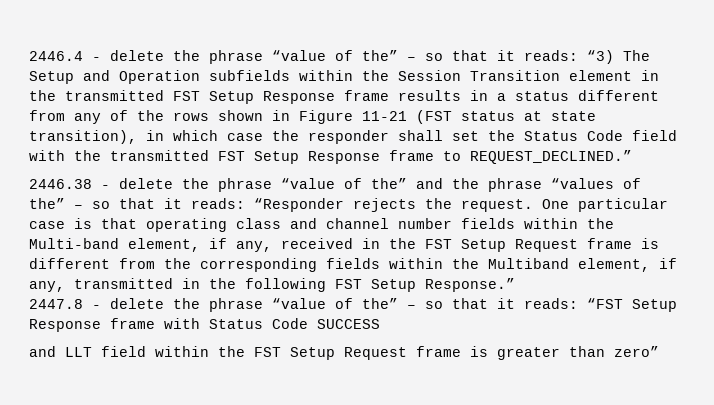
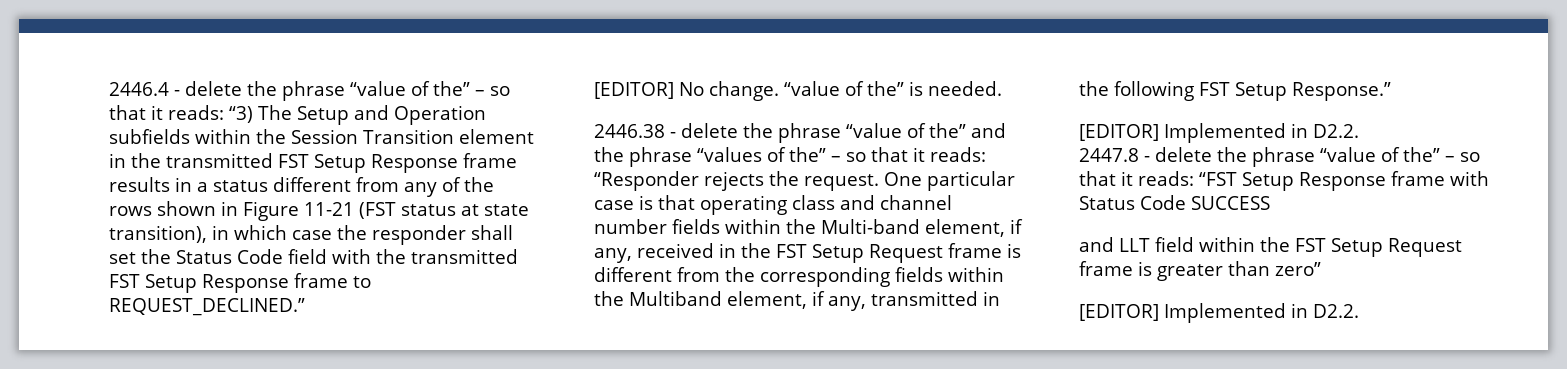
+ [EDITOR] No change. “value of the” is needed.
  One particular case is that operating class and channel number fields within the Multi-band element, if any, received in the FST Setup Request frame is different from the corresponding fields within the Multiband element, if any, transmitted in the following FST Setup Response.”
+ [EDITOR] Implemented in D2.2.
  and LLT field within the FST Setup Request frame is greater than zero”
+ [EDITOR] Implemented in D2.2.

